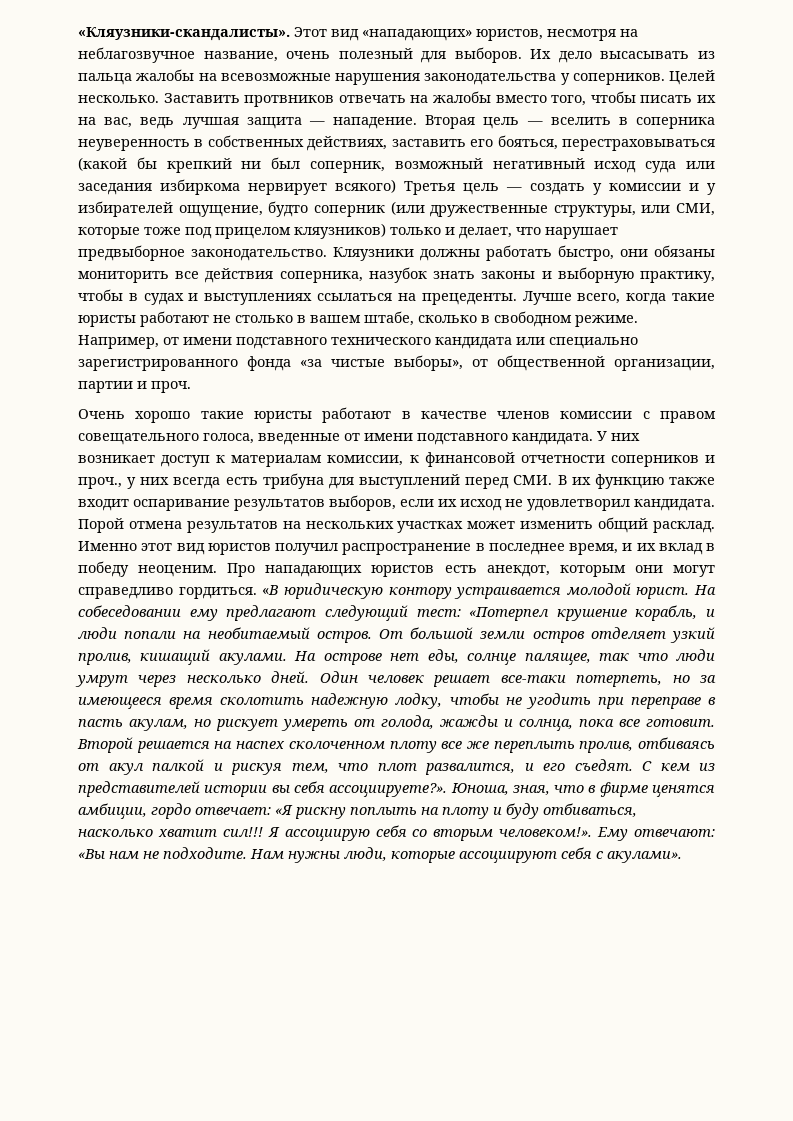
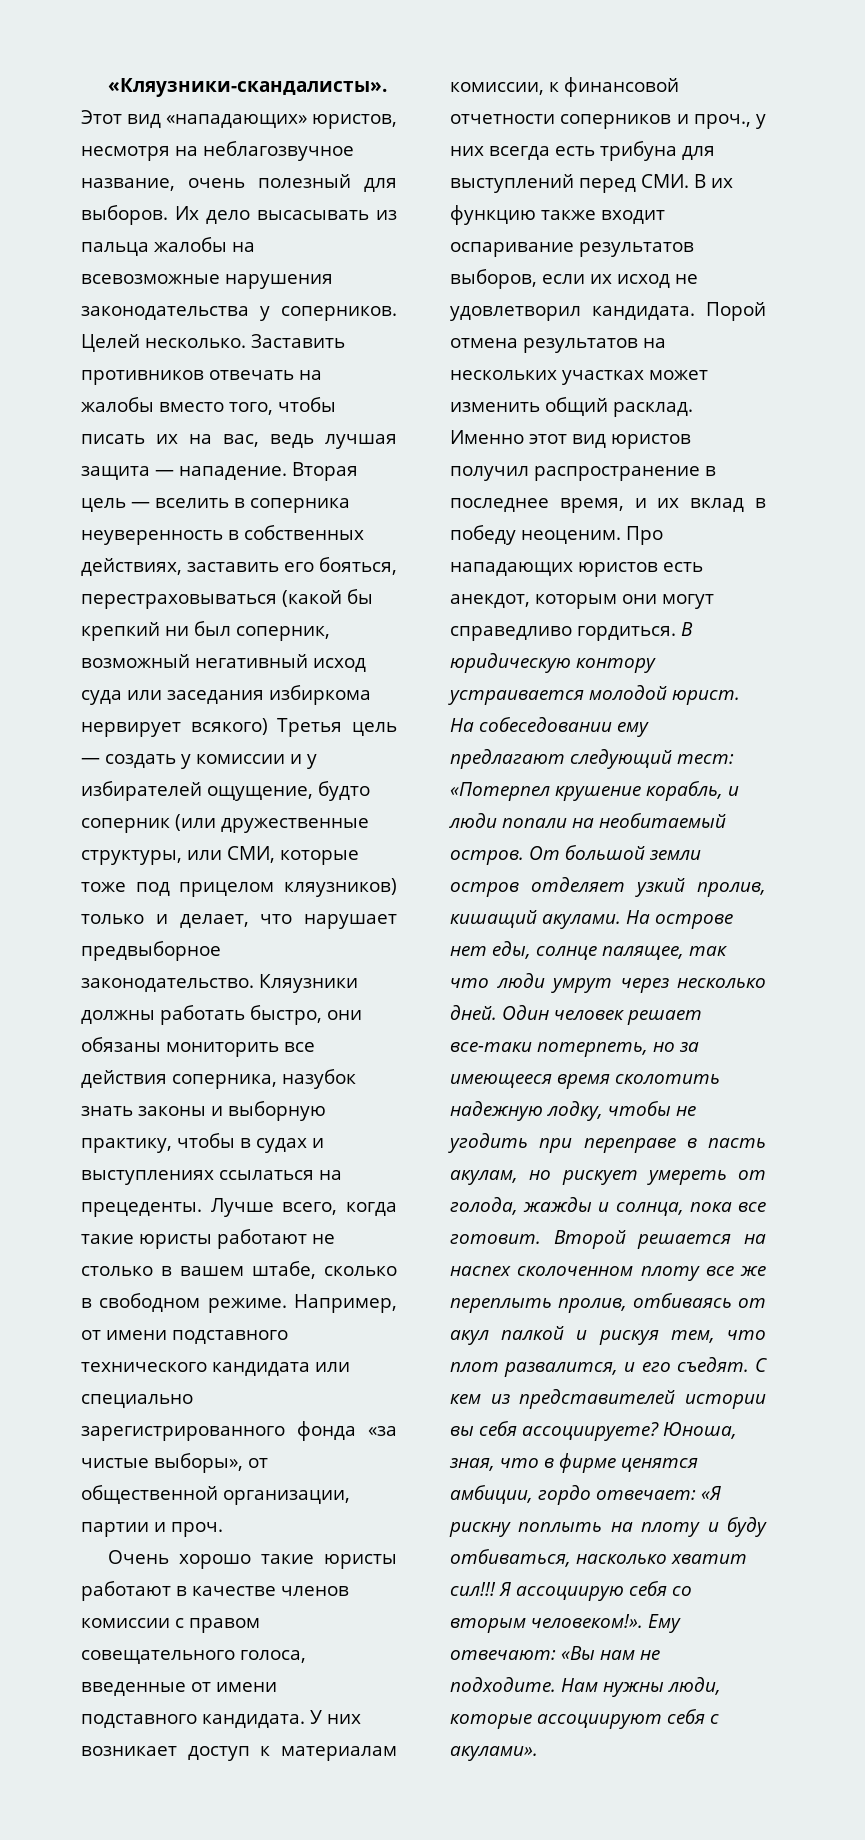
- Заставить протвников отвечать на жалобы вместо того, чтобы писать их на вас, ведь лучшая защита — нападение.
+ Заставить противников отвечать на жалобы вместо того, чтобы писать их на вас, ведь лучшая защита — нападение.
- «В юридическую контору устраивается молодой юрист.
+ В юридическую контору устраивается молодой юрист.
- С кем из представителей истории вы себя ассоциируете?».
+ С кем из представителей истории вы себя ассоциируете?

